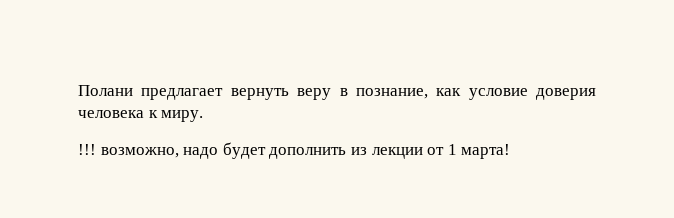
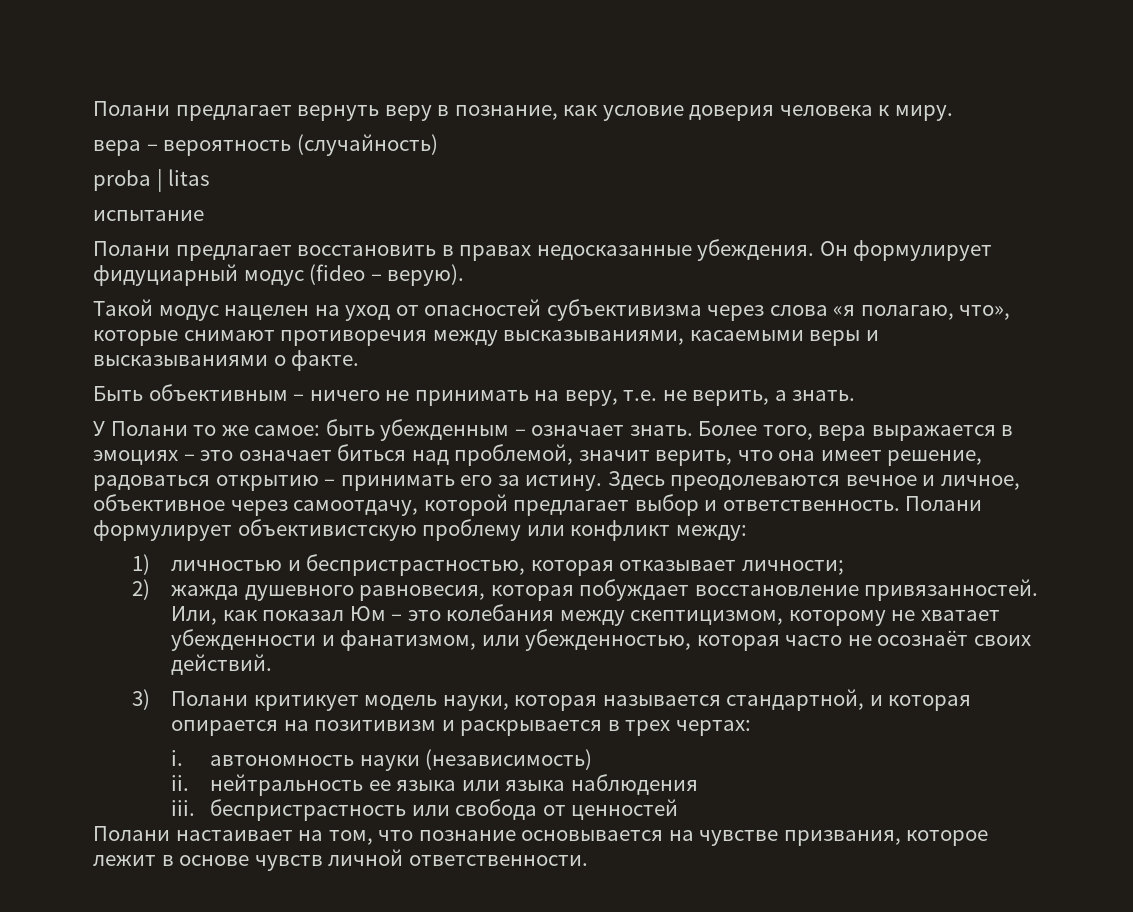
- !!! возможно, надо будет дополнить из лекции от 1 марта!
+ вера – вероятность (случайность)
+ proba | litas
+ испытание
+ Полани предлагает восстановить в правах недосказанные убеждения. Он формулирует фидуциарный модус (fideo – верую).
+ Такой модус нацелен на уход от опасностей субъективизма через слова «я полагаю, что», которые снимают противоречия между высказываниями, касаемыми веры и высказываниями о факте.
+ Быть объективным – ничего не принимать на веру, т.е. не верить, а знать.
+ У Полани то же самое: быть убежденным – означает знать. Более того, вера выражается в эмоциях – это означает биться над проблемой, значит верить, что она имеет решение, радоваться открытию – принимать его за истину. Здесь преодолеваются вечное и личное, объективное через самоотдачу, которой предлагает выбор и ответственность. Полани формулирует объективистскую проблему или конфликт между:
+ 1) личностью и беспристрастностью, которая отказывает личности;
+ 2) жажда душевного равновесия, которая побуждает восстановление привязанностей. Или, как показал Юм – это колебания между скептицизмом, которому не хватает убежденности и фанатизмом, или убежденностью, которая часто не осознаёт своих действий.
+ 3) Полани критикует модель науки, которая называется стандартной, и которая опирается на позитивизм и раскрывается в трех чертах:
+ i. автономность науки (независимость)
+ ii. нейтральность ее языка или языка наблюдения
+ iii. беспристрастность или свобода от ценностей
+ Полани настаивает на том, что познание основывается на чувстве призвания, которое лежит в основе чувств личной ответственности.

